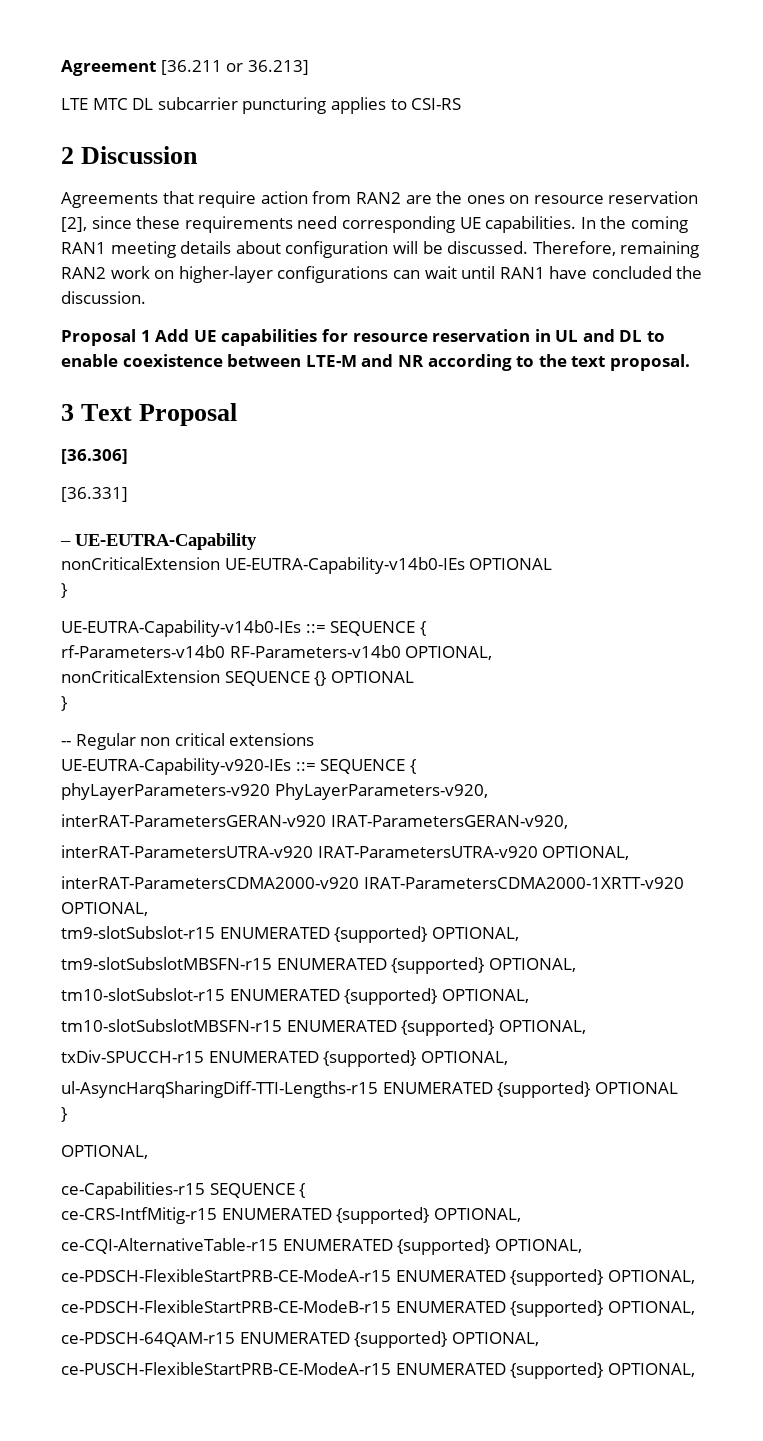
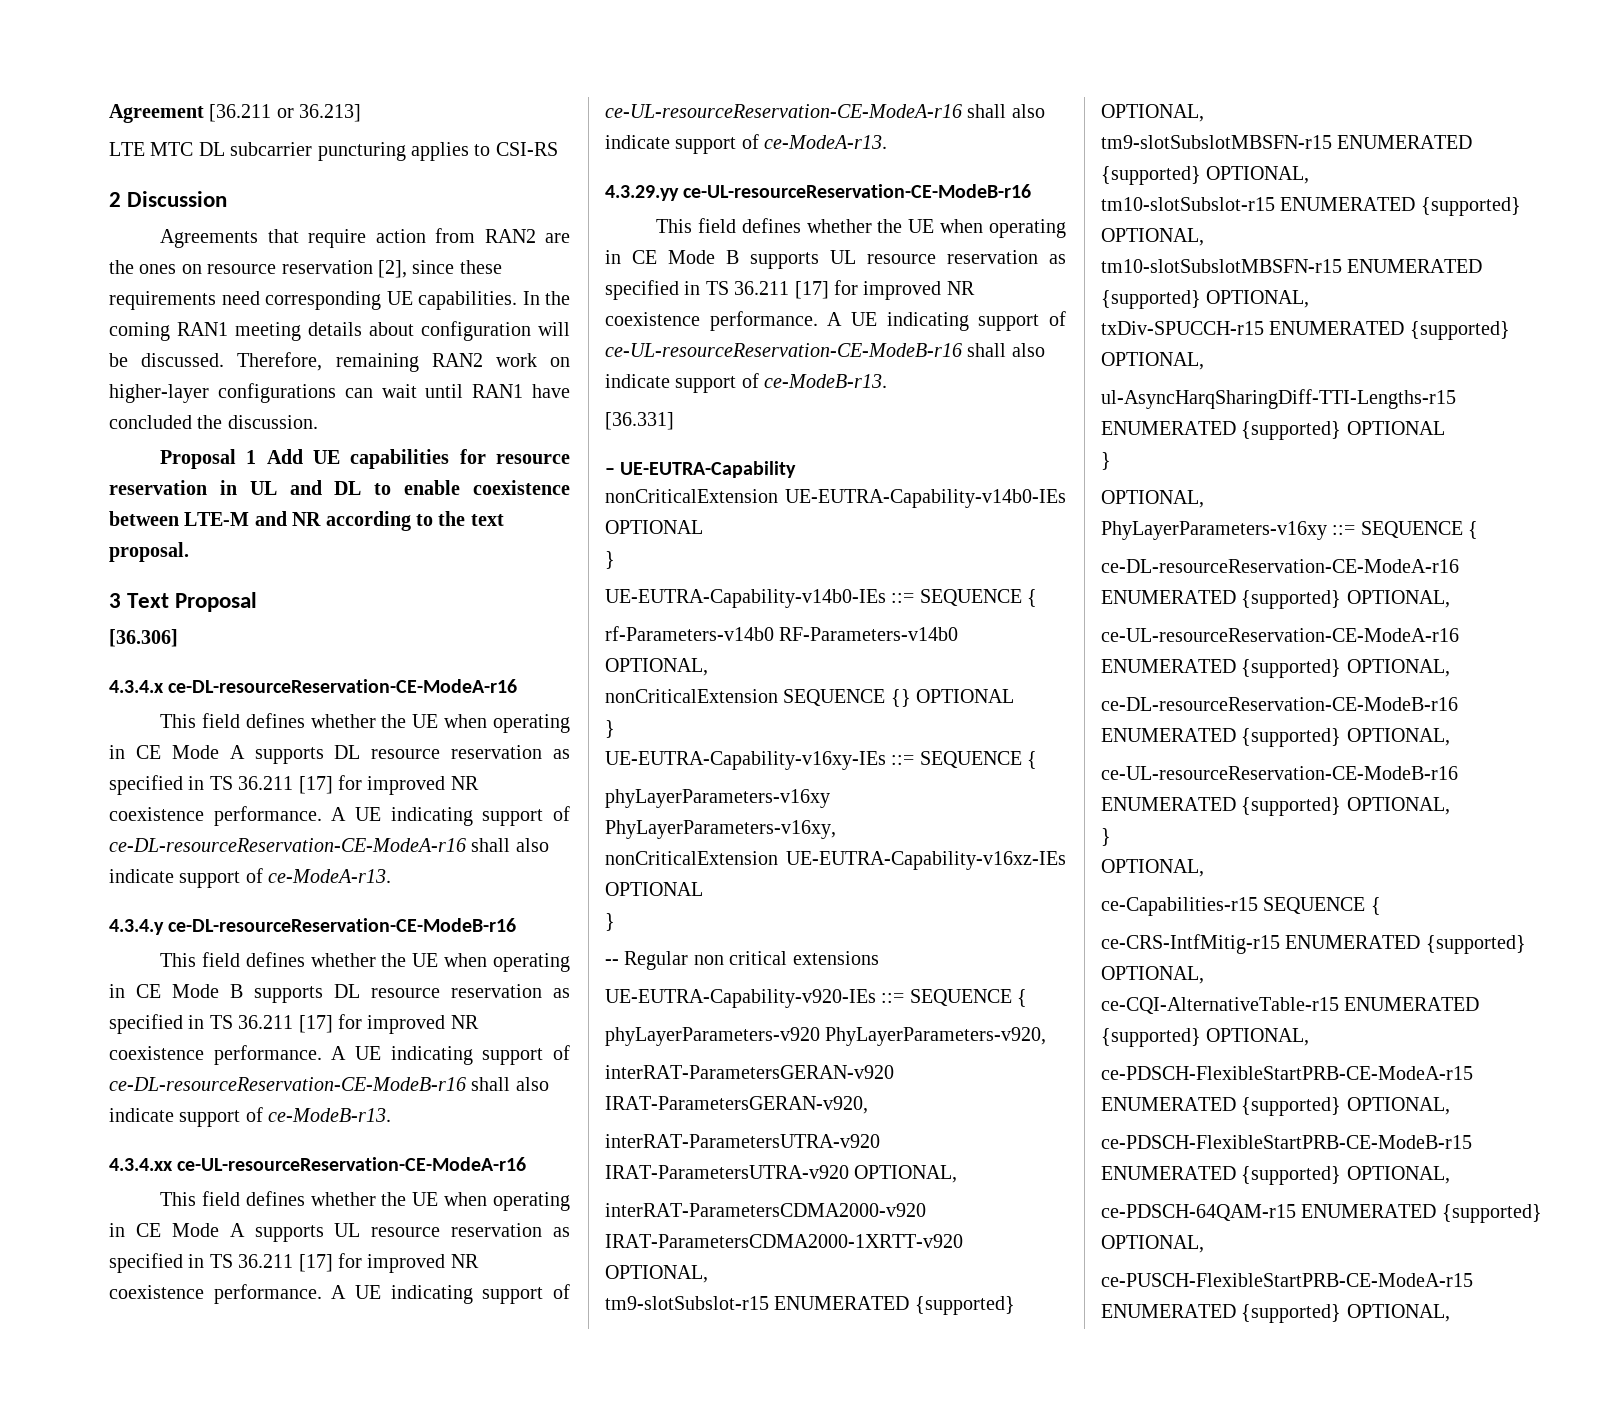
+ 4.3.4.x ce-DL-resourceReservation-CE-ModeA-r16
+ This field defines whether the UE when operating in CE Mode A supports DL resource reservation as specified in TS 36.211 [17] for improved NR coexistence performance. A UE indicating support of ce-DL-resourceReservation-CE-ModeA-r16 shall also indicate support of ce-ModeA-r13.
+ 4.3.4.y ce-DL-resourceReservation-CE-ModeB-r16
+ This field defines whether the UE when operating in CE Mode B supports DL resource reservation as specified in TS 36.211 [17] for improved NR coexistence performance. A UE indicating support of ce-DL-resourceReservation-CE-ModeB-r16 shall also indicate support of ce-ModeB-r13.
+ 4.3.4.xx ce-UL-resourceReservation-CE-ModeA-r16
+ This field defines whether the UE when operating in CE Mode A supports UL resource reservation as specified in TS 36.211 [17] for improved NR coexistence performance. A UE indicating support of ce-UL-resourceReservation-CE-ModeA-r16 shall also indicate support of ce-ModeA-r13.
+ 4.3.29.yy ce-UL-resourceReservation-CE-ModeB-r16
+ This field defines whether the UE when operating in CE Mode B supports UL resource reservation as specified in TS 36.211 [17] for improved NR coexistence performance. A UE indicating support of ce-UL-resourceReservation-CE-ModeB-r16 shall also indicate support of ce-ModeB-r13.
+ UE-EUTRA-Capability-v16xy-IEs ::= SEQUENCE {
+ phyLayerParameters-v16xy PhyLayerParameters-v16xy,
+ nonCriticalExtension UE-EUTRA-Capability-v16xz-IEs OPTIONAL
+ }
+ PhyLayerParameters-v16xy ::= SEQUENCE {
+ ce-DL-resourceReservation-CE-ModeA-r16 ENUMERATED {supported} OPTIONAL,
+ ce-UL-resourceReservation-CE-ModeA-r16 ENUMERATED {supported} OPTIONAL,
+ ce-DL-resourceReservation-CE-ModeB-r16 ENUMERATED {supported} OPTIONAL,
+ ce-UL-resourceReservation-CE-ModeB-r16 ENUMERATED {supported} OPTIONAL,
+ }
+ OPTIONAL,

